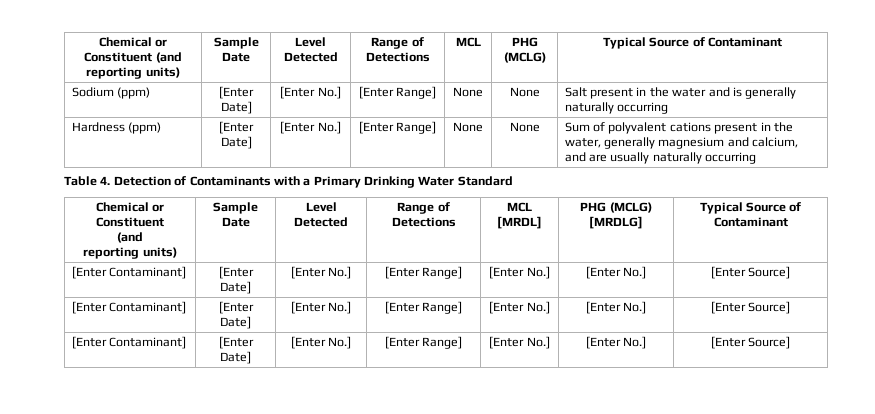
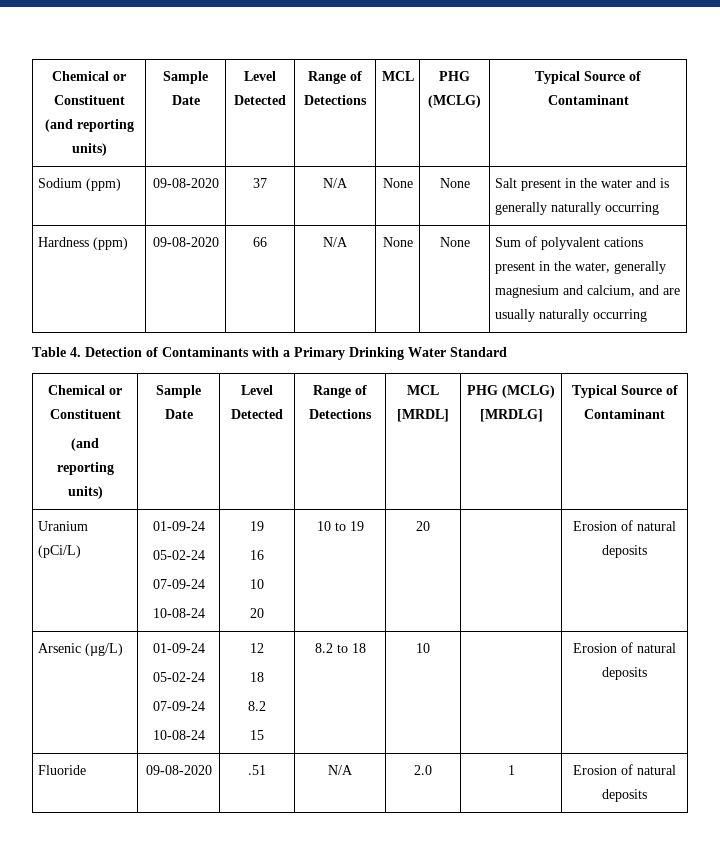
- Sodium (ppm) | [Enter Date] | [Enter No.] | [Enter Range] | None | None | Salt present in the water and is generally naturally occurring
+ Sodium (ppm) | 09-08-2020 | 37 | N/A | None | None | Salt present in the water and is generally naturally occurring
- Hardness (ppm) | [Enter Date] | [Enter No.] | [Enter Range] | None | None | Sum of polyvalent cations present in the water, generally magnesium and calcium, and are usually naturally occurring
+ Hardness (ppm) | 09-08-2020 | 66 | N/A | None | None | Sum of polyvalent cations present in the water, generally magnesium and calcium, and are usually naturally occurring
  Table 4. Detection of Contaminants with a Primary Drinking Water Standard
  Chemical or Constituent
  (and
  reporting units) | Sample Date | Level Detected | Range of Detections | MCL [MRDL] | PHG (MCLG) [MRDLG] | Typical Source of Contaminant
- [Enter Contaminant] | [Enter Date] | [Enter No.] | [Enter Range] | [Enter No.] | [Enter No.] | [Enter Source]
- [Enter Contaminant] | [Enter Date] | [Enter No.] | [Enter Range] | [Enter No.] | [Enter No.] | [Enter Source]
- [Enter Contaminant] | [Enter Date] | [Enter No.] | [Enter Range] | [Enter No.] | [Enter No.] | [Enter Source]
+ Uranium (pCi/L) | 01-09-24
+ 05-02-24
+ 07-09-24
+ 10-08-24 | 19
+ 16
+ 10
+ 20 | 10 to 19 | 20 | | Erosion of natural deposits
+ Arsenic (µg/L) | 01-09-24
+ 05-02-24
+ 07-09-24
+ 10-08-24 | 12
+ 18
+ 8.2
+ 15 | 8.2 to 18 | 10 | | Erosion of natural deposits
+ Fluoride | 09-08-2020 | .51 | N/A | 2.0 | 1 | Erosion of natural deposits

